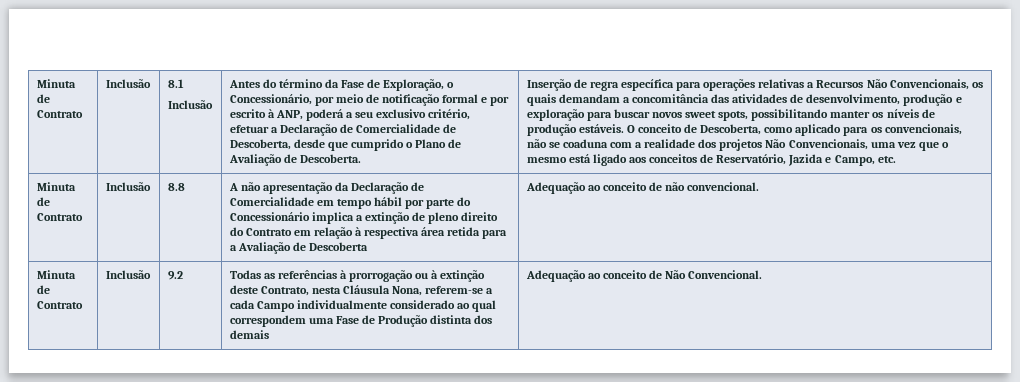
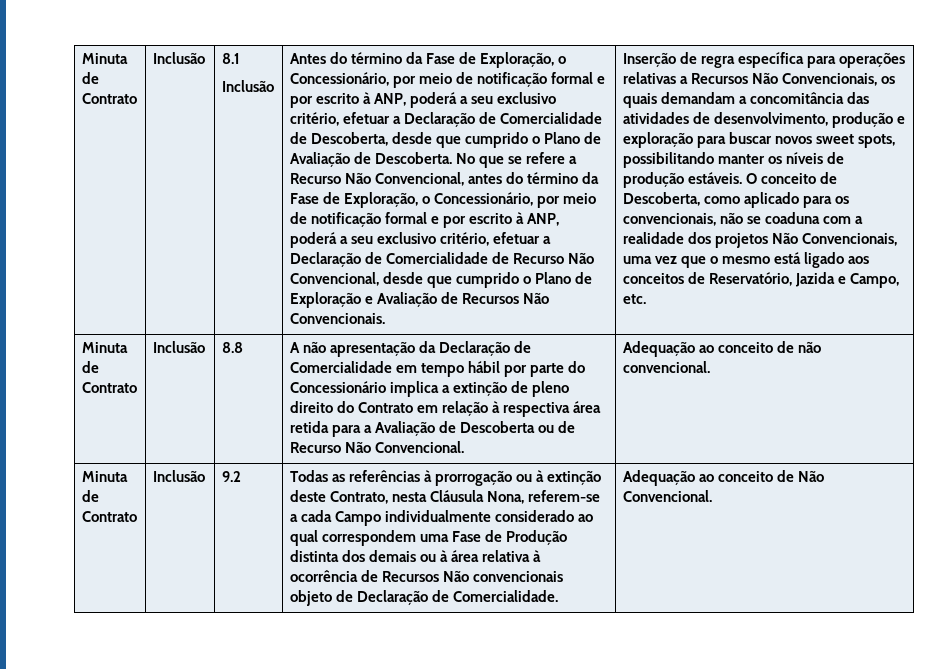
+ No que se refere a Recurso Não Convencional, antes do término da Fase de Exploração, o Concessionário, por meio de notificação formal e por escrito à ANP, poderá a seu exclusivo critério, efetuar a Declaração de Comercialidade de Recurso Não Convencional, desde que cumprido o Plano de Exploração e Avaliação de Recursos Não Convencionais.
- A não apresentação da Declaração de Comercialidade em tempo hábil por parte do Concessionário implica a extinção de pleno direito do Contrato em relação à respectiva área retida para a Avaliação de Descoberta
+ A não apresentação da Declaração de Comercialidade em tempo hábil por parte do Concessionário implica a extinção de pleno direito do Contrato em relação à respectiva área retida para a Avaliação de Descoberta ou de Recurso Não Convencional.
- Todas as referências à prorrogação ou à extinção deste Contrato, nesta Cláusula Nona, referem-se a cada Campo individualmente considerado ao qual correspondem uma Fase de Produção distinta dos demais
+ Todas as referências à prorrogação ou à extinção deste Contrato, nesta Cláusula Nona, referem-se a cada Campo individualmente considerado ao qual correspondem uma Fase de Produção distinta dos demais ou à área relativa à ocorrência de Recursos Não convencionais objeto de Declaração de Comercialidade.

